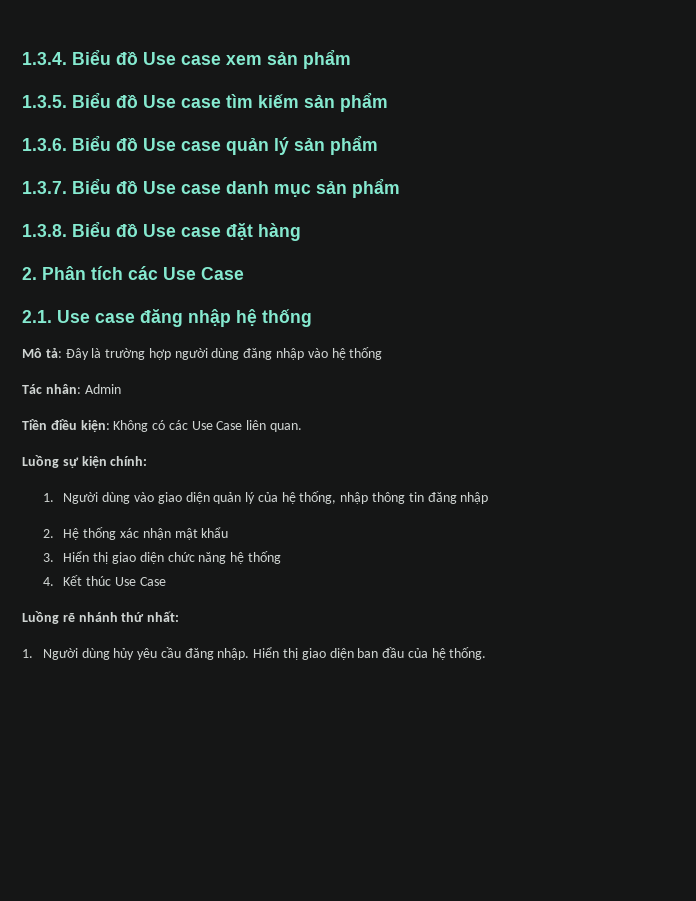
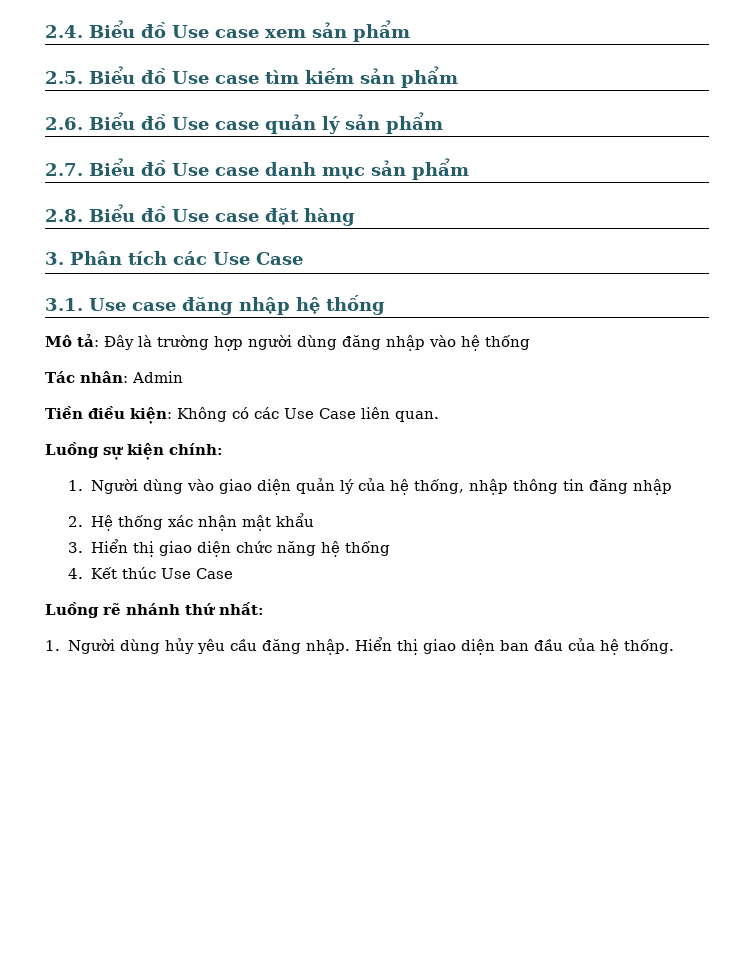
- 1.3.4. Biểu đồ Use case xem sản phẩm
+ 2.4. Biểu đồ Use case xem sản phẩm
- 1.3.5. Biểu đồ Use case tìm kiếm sản phẩm
+ 2.5. Biểu đồ Use case tìm kiếm sản phẩm
- 1.3.6. Biểu đồ Use case quản lý sản phẩm
+ 2.6. Biểu đồ Use case quản lý sản phẩm
- 1.3.7. Biểu đồ Use case danh mục sản phẩm
+ 2.7. Biểu đồ Use case danh mục sản phẩm
- 1.3.8. Biểu đồ Use case đặt hàng
+ 2.8. Biểu đồ Use case đặt hàng
- 2. Phân tích các Use Case
+ 3. Phân tích các Use Case
- 2.1. Use case đăng nhập hệ thống
+ 3.1. Use case đăng nhập hệ thống

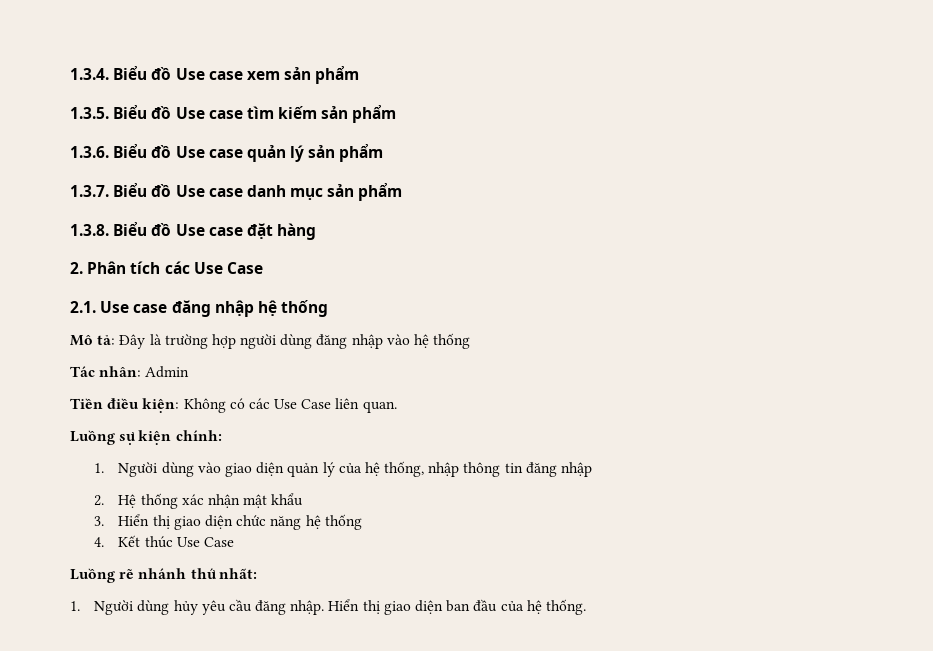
- 2.4. Biểu đồ Use case xem sản phẩm
+ 1.3.4. Biểu đồ Use case xem sản phẩm
- 2.5. Biểu đồ Use case tìm kiếm sản phẩm
+ 1.3.5. Biểu đồ Use case tìm kiếm sản phẩm
- 2.6. Biểu đồ Use case quản lý sản phẩm
+ 1.3.6. Biểu đồ Use case quản lý sản phẩm
- 2.7. Biểu đồ Use case danh mục sản phẩm
+ 1.3.7. Biểu đồ Use case danh mục sản phẩm
- 2.8. Biểu đồ Use case đặt hàng
+ 1.3.8. Biểu đồ Use case đặt hàng
- 3. Phân tích các Use Case
+ 2. Phân tích các Use Case
- 3.1. Use case đăng nhập hệ thống
+ 2.1. Use case đăng nhập hệ thống

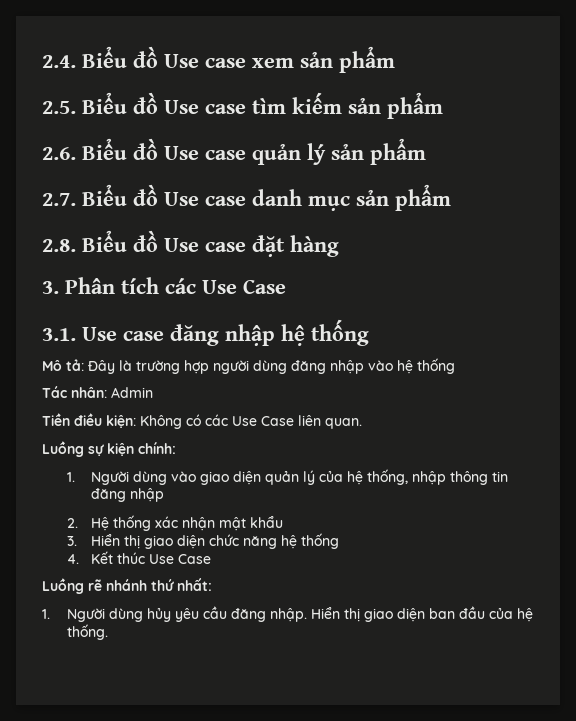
- 1.3.4. Biểu đồ Use case xem sản phẩm
+ 2.4. Biểu đồ Use case xem sản phẩm
- 1.3.5. Biểu đồ Use case tìm kiếm sản phẩm
+ 2.5. Biểu đồ Use case tìm kiếm sản phẩm
- 1.3.6. Biểu đồ Use case quản lý sản phẩm
+ 2.6. Biểu đồ Use case quản lý sản phẩm
- 1.3.7. Biểu đồ Use case danh mục sản phẩm
+ 2.7. Biểu đồ Use case danh mục sản phẩm
- 1.3.8. Biểu đồ Use case đặt hàng
+ 2.8. Biểu đồ Use case đặt hàng
- 2. Phân tích các Use Case
+ 3. Phân tích các Use Case
- 2.1. Use case đăng nhập hệ thống
+ 3.1. Use case đăng nhập hệ thống

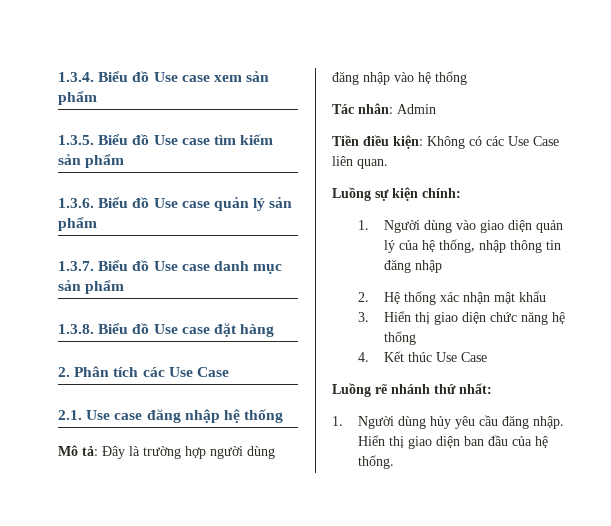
- 2.4. Biểu đồ Use case xem sản phẩm
+ 1.3.4. Biểu đồ Use case xem sản phẩm
- 2.5. Biểu đồ Use case tìm kiếm sản phẩm
+ 1.3.5. Biểu đồ Use case tìm kiếm sản phẩm
- 2.6. Biểu đồ Use case quản lý sản phẩm
+ 1.3.6. Biểu đồ Use case quản lý sản phẩm
- 2.7. Biểu đồ Use case danh mục sản phẩm
+ 1.3.7. Biểu đồ Use case danh mục sản phẩm
- 2.8. Biểu đồ Use case đặt hàng
+ 1.3.8. Biểu đồ Use case đặt hàng
- 3. Phân tích các Use Case
+ 2. Phân tích các Use Case
- 3.1. Use case đăng nhập hệ thống
+ 2.1. Use case đăng nhập hệ thống

